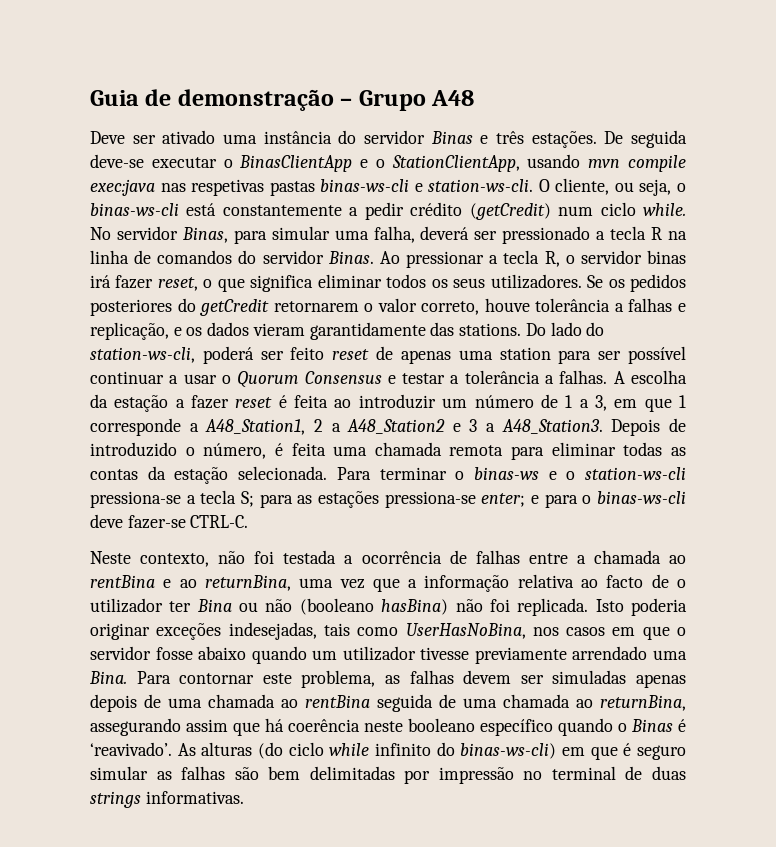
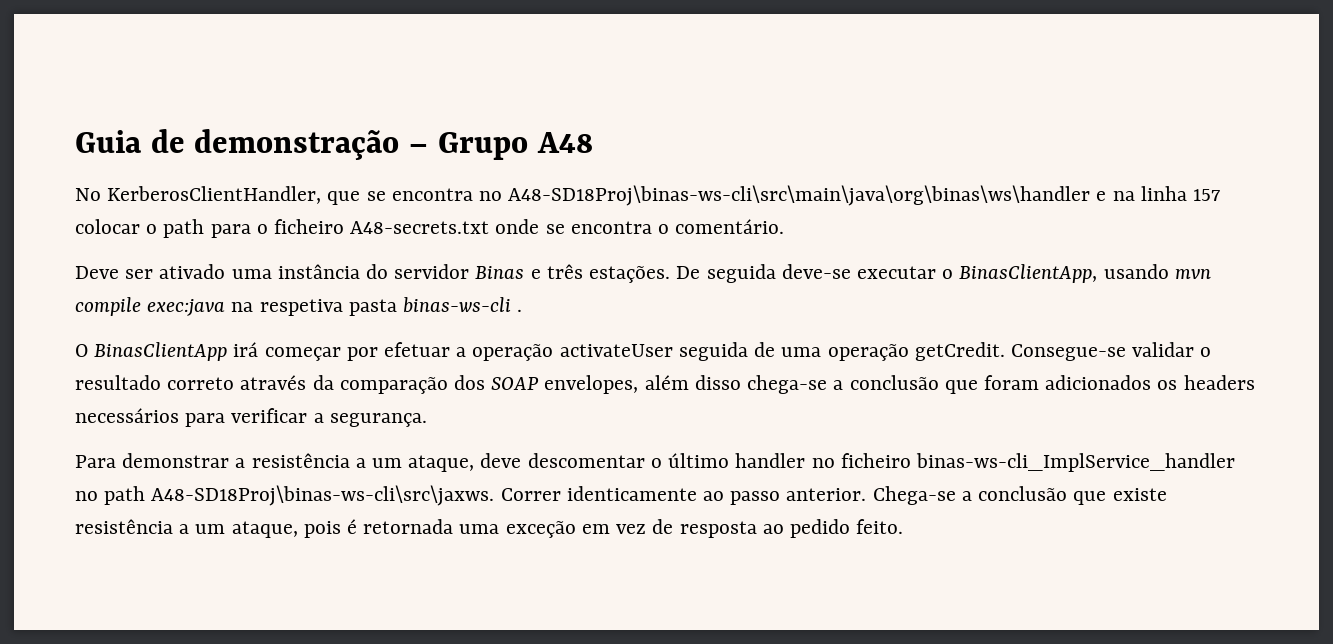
+ No KerberosClientHandler, que se encontra no A48-SD18Proj\binas-ws-cli\src\main\java\org\binas\ws\handler e na linha 157 colocar o path para o ficheiro A48-secrets.txt onde se encontra o comentário.
- De seguida deve-se executar o BinasClientApp e o StationClientApp, usando mvn compile exec:java nas respetivas pastas binas-ws-cli e station-ws-cli. O cliente, ou seja, o binas-ws-cli está constantemente a pedir crédito (getCredit) num ciclo while. No servidor Binas, para simular uma falha, deverá ser pressionado a tecla R na linha de comandos do servidor Binas. Ao pressionar a tecla R, o servidor binas irá fazer reset, o que significa eliminar todos os seus utilizadores. Se os pedidos posteriores do getCredit retornarem o valor correto, houve tolerância a falhas e replicação, e os dados vieram garantidamente das stations. Do lado do station-ws-cli, poderá ser feito reset de apenas uma station para ser possível continuar a usar o Quorum Consensus e testar a tolerância a falhas. A escolha da estação a fazer reset é feita ao introduzir um número de 1 a 3, em que 1 corresponde a A48_Station1, 2 a A48_Station2 e 3 a A48_Station3. Depois de introduzido o número, é feita uma chamada remota para eliminar todas as contas da estação selecionada. Para terminar o binas-ws e o station-ws-cli pressiona-se a tecla S; para as estações pressiona-se enter; e para o binas-ws-cli deve fazer-se CTRL-C.
- Neste contexto, não foi testada a ocorrência de falhas entre a chamada ao rentBina e ao returnBina, uma vez que a informação relativa ao facto de o utilizador ter Bina ou não (booleano hasBina) não foi replicada. Isto poderia originar exceções indesejadas, tais como UserHasNoBina, nos casos em que o servidor fosse abaixo quando um utilizador tivesse previamente arrendado uma Bina. Para contornar este problema, as falhas devem ser simuladas apenas depois de uma chamada ao rentBina seguida de uma chamada ao returnBina, assegurando assim que há coerência neste booleano específico quando o Binas é ‘reavivado’. As alturas (do ciclo while infinito do binas-ws-cli) em que é seguro simular as falhas são bem delimitadas por impressão no terminal de duas strings informativas.
+ De seguida deve-se executar o BinasClientApp, usando mvn compile exec:java na respetiva pasta binas-ws-cli .
+ O BinasClientApp irá começar por efetuar a operação activateUser seguida de uma operação getCredit. Consegue-se validar o resultado correto através da comparação dos SOAP envelopes, além disso chega-se a conclusão que foram adicionados os headers necessários para verificar a segurança.
+ Para demonstrar a resistência a um ataque, deve descomentar o último handler no ficheiro binas-ws-cli_ImplService_handler no path A48-SD18Proj\binas-ws-cli\src\jaxws. Correr identicamente ao passo anterior. Chega-se a conclusão que existe resistência a um ataque, pois é retornada uma exceção em vez de resposta ao pedido feito.

